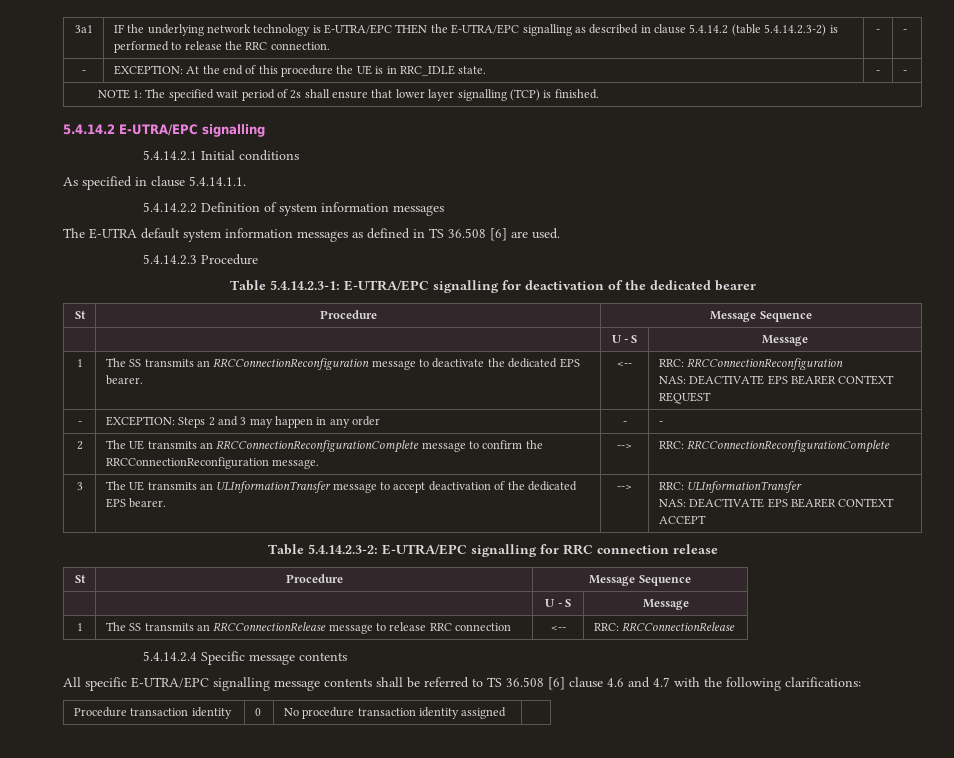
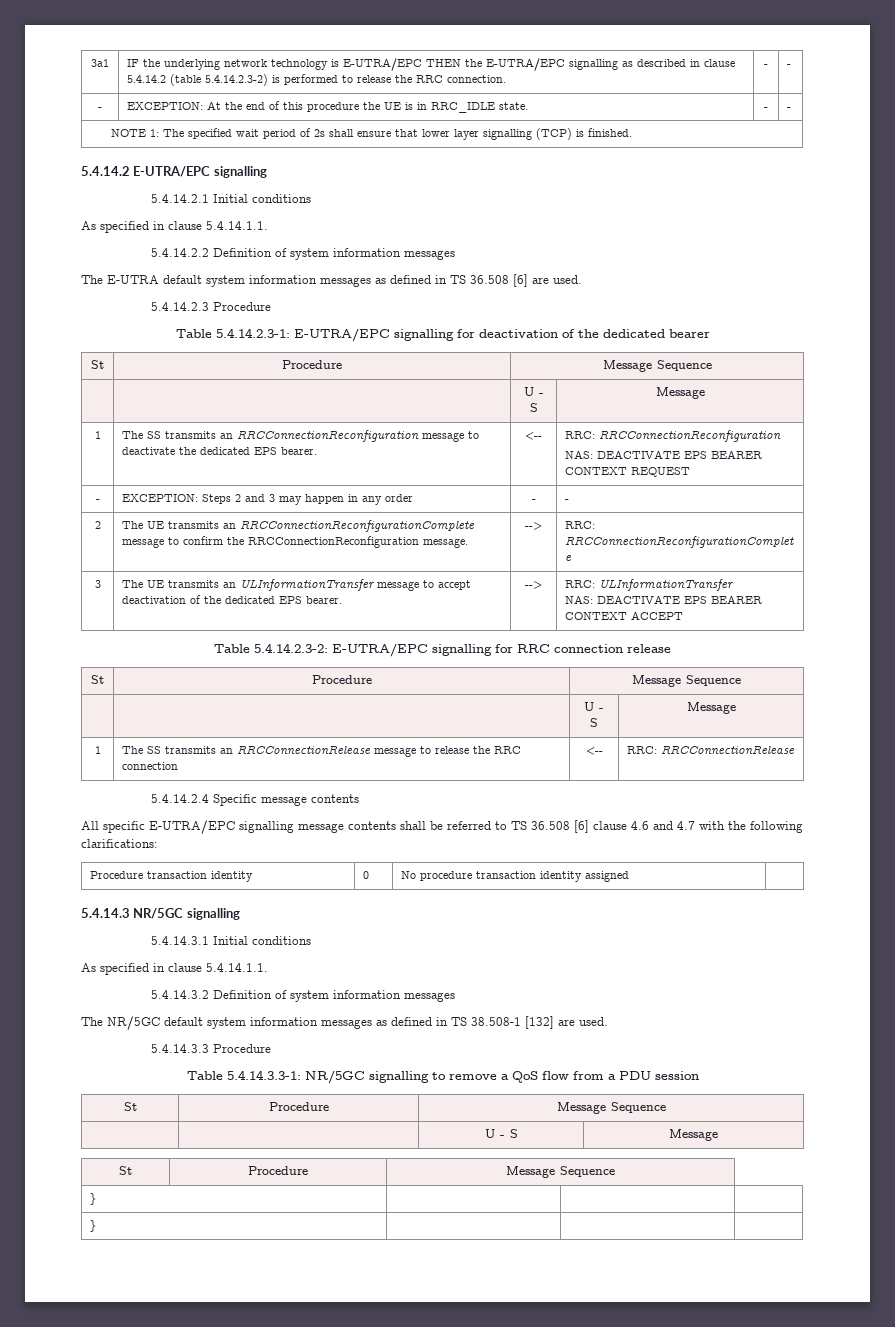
- 1 | The SS transmits an RRCConnectionRelease message to release RRC connection | <-- | RRC: RRCConnectionRelease
+ 1 | The SS transmits an RRCConnectionRelease message to release the RRC connection | <-- | RRC: RRCConnectionRelease
+ 5.4.14.3 NR/5GC signalling
+ 5.4.14.3.1 Initial conditions
+ As specified in clause 5.4.14.1.1.
+ 5.4.14.3.2 Definition of system information messages
+ The NR/5GC default system information messages as defined in TS 38.508-1 [132] are used.
+ 5.4.14.3.3 Procedure
+ Table 5.4.14.3.3-1: NR/5GC signalling to remove a QoS flow from a PDU session
+ St | Procedure | Message Sequence
+ | | U - S | Message
+ St | Procedure | Message Sequence
+ } | | |
+ } | | |

